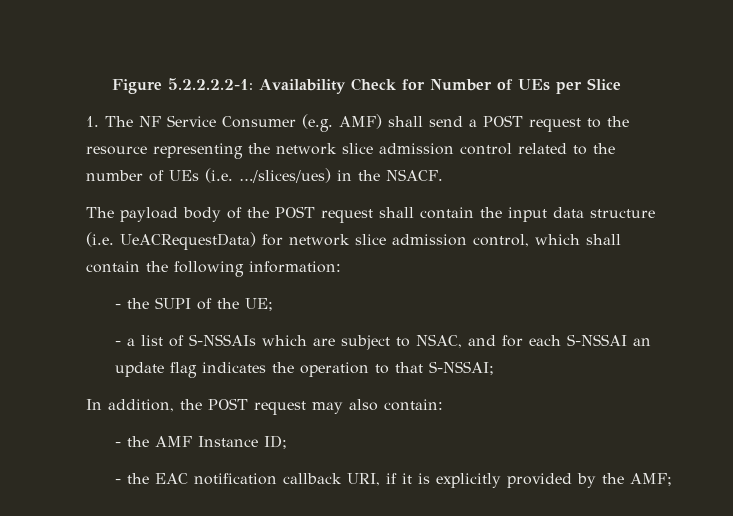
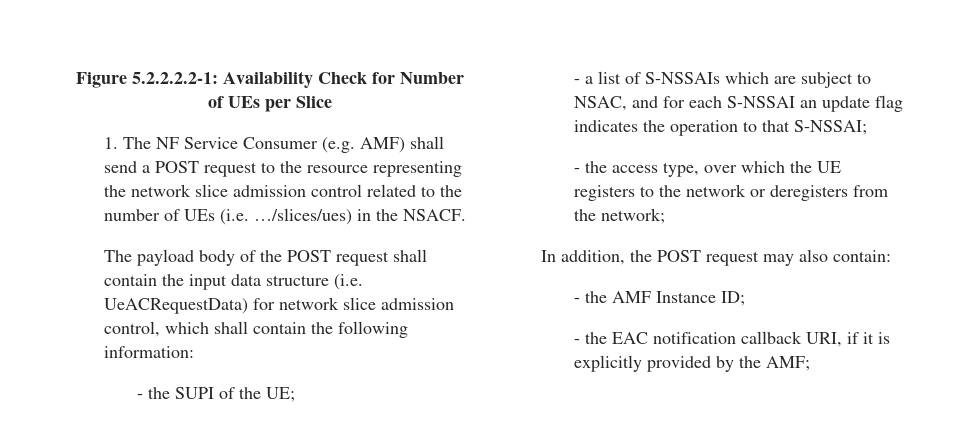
+ - the access type, over which the UE registers to the network or deregisters from the network;

